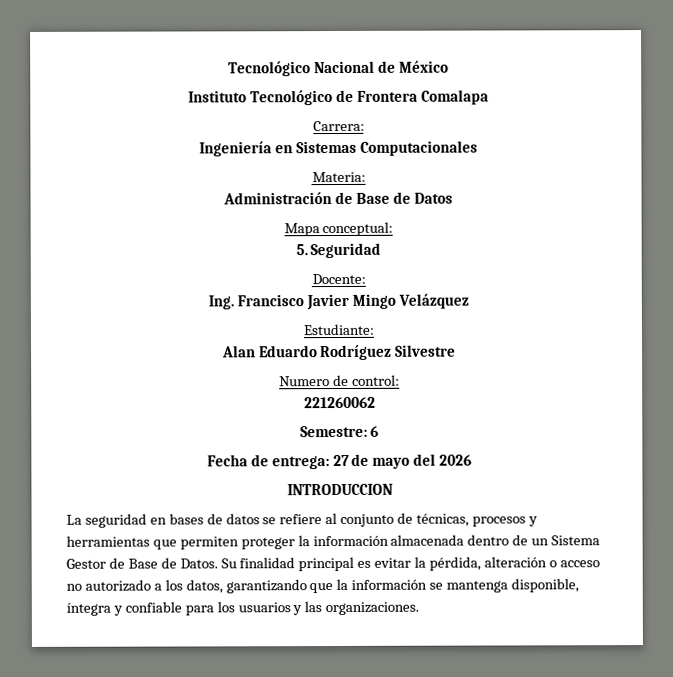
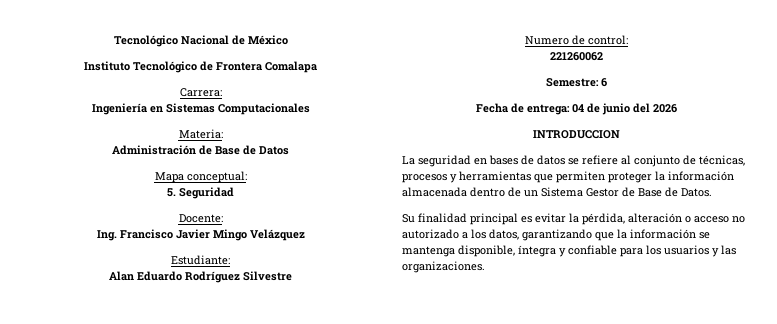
- Fecha de entrega: 27 de mayo del 2026
+ Fecha de entrega: 04 de junio del 2026
- La seguridad en bases de datos se refiere al conjunto de técnicas, procesos y herramientas que permiten proteger la información almacenada dentro de un Sistema Gestor de Base de Datos. Su finalidad principal es evitar la pérdida, alteración o acceso no autorizado a los datos, garantizando que la información se mantenga disponible, íntegra y confiable para los usuarios y las organizaciones.
+ La seguridad en bases de datos se refiere al conjunto de técnicas, procesos y herramientas que permiten proteger la información almacenada dentro de un Sistema Gestor de Base de Datos.
+ Su finalidad principal es evitar la pérdida, alteración o acceso no autorizado a los datos, garantizando que la información se mantenga disponible, íntegra y confiable para los usuarios y las organizaciones.

